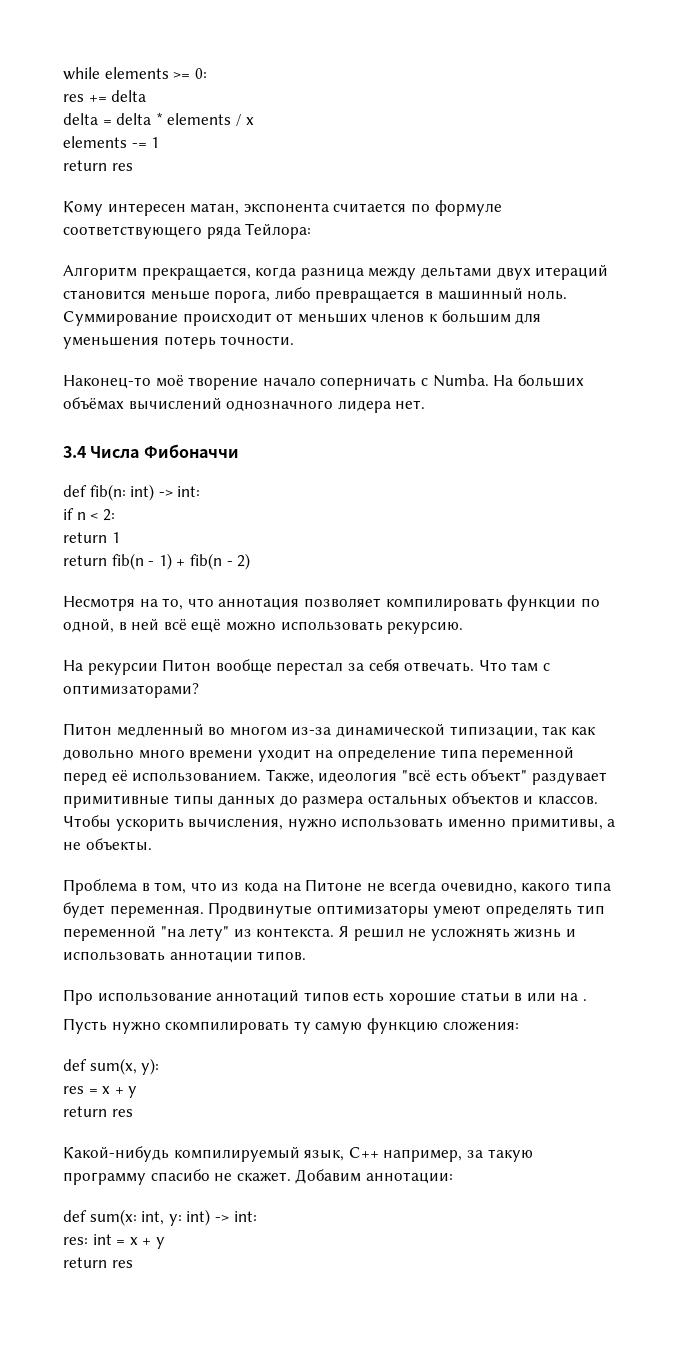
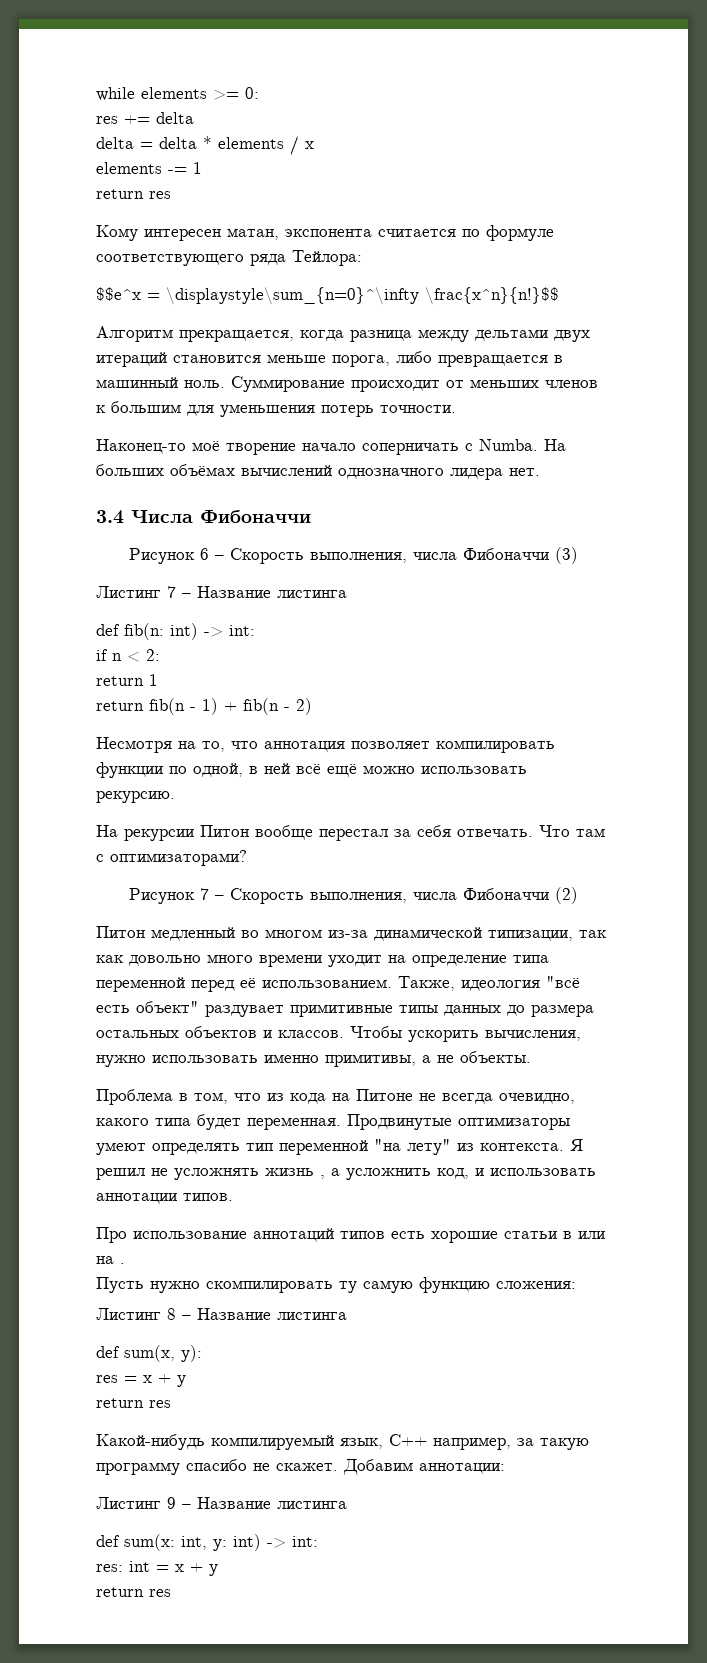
+ $$e^x = \displaystyle\sum_{n=0}^\infty \frac{x^n}{n!}$$
+ Рисунок 6 – Скорость выполнения, числа Фибоначчи (3)
+ Листинг 7 – Название листинга
+ Рисунок 7 – Скорость выполнения, числа Фибоначчи (2)
- Я решил не усложнять жизнь и использовать аннотации типов.
+ Я решил не усложнять жизнь , а усложнить код, и использовать аннотации типов.
+ Листинг 8 – Название листинга
+ Листинг 9 – Название листинга

